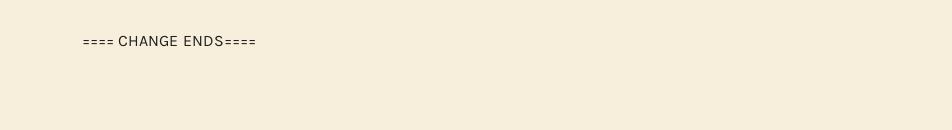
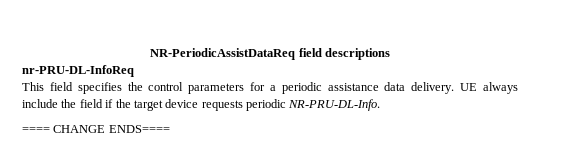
+ NR-PeriodicAssistDataReq field descriptions
+ nr-PRU-DL-InfoReq
+ This field specifies the control parameters for a periodic assistance data delivery. UE always include the field if the target device requests periodic NR-PRU-DL-Info.

